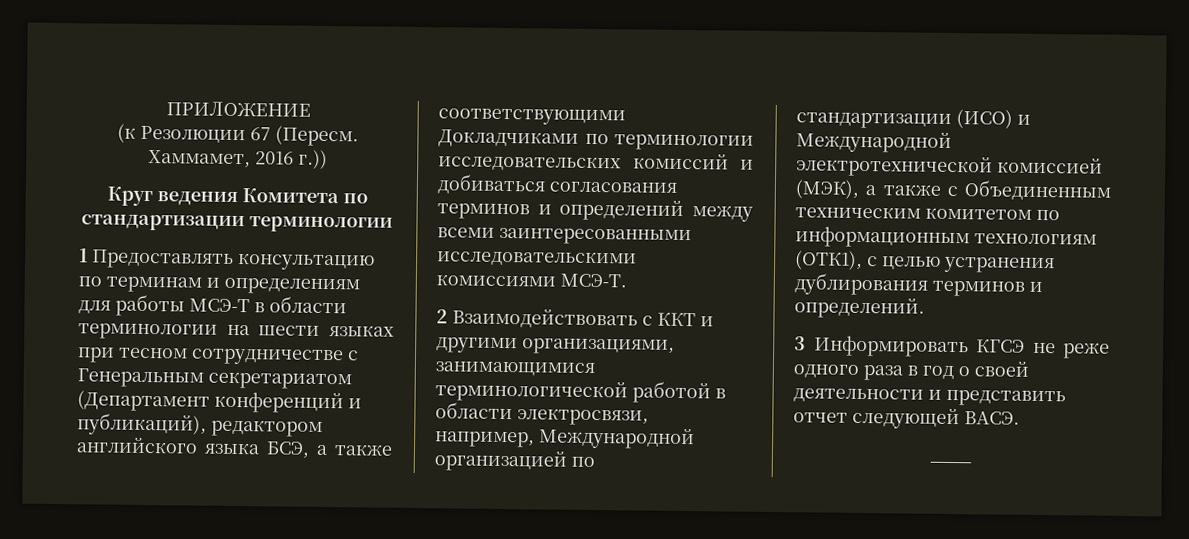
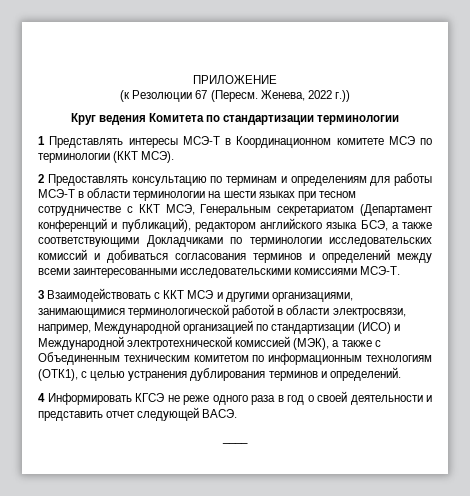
- Хаммамет, 2016 г.))
+ Женева, 2022 г.))
- 1 Предоставлять консультацию по терминам и определениям для работы МСЭ-Т в области терминологии на шести языках при тесном сотрудничестве с Генеральным секретариатом (Департамент конференций и публикаций), редактором английского языка БСЭ, а также соответствующими Докладчиками по терминологии исследовательских комиссий и добиваться согласования терминов и определений между всеми заинтересованными исследовательскими комиссиями МСЭ-Т.
+ 1 Представлять интересы МСЭ-T в Координационном комитете МСЭ по терминологии (ККТ МСЭ).
+ 2 Предоставлять консультацию по терминам и определениям для работы МСЭ-Т в области терминологии на шести языках при тесном сотрудничестве с ККТ МСЭ, Генеральным секретариатом (Департамент конференций и публикаций), редактором английского языка БСЭ, а также соответствующими Докладчиками по терминологии исследовательских комиссий и добиваться согласования терминов и определений между всеми заинтересованными исследовательскими комиссиями МСЭ-Т.
- 2 Взаимодействовать с ККТ и другими организациями, занимающимися терминологической работой в области электросвязи, например, Международной организацией по стандартизации (ИСО) и Международной электротехнической комиссией (МЭК), а также с Объединенным техническим комитетом по информационным технологиям (ОТК1), с целью устранения дублирования терминов и определений.
+ 3 Взаимодействовать с ККТ МСЭ и другими организациями, занимающимися терминологической работой в области электросвязи, например, Международной организацией по стандартизации (ИСО) и Международной электротехнической комиссией (МЭК), а также с Объединенным техническим комитетом по информационным технологиям (ОТК1), с целью устранения дублирования терминов и определений.
- 3 Информировать КГСЭ не реже одного раза в год о своей деятельности и представить отчет следующей ВАСЭ.
+ 4 Информировать КГСЭ не реже одного раза в год о своей деятельности и представить отчет следующей ВАСЭ.

